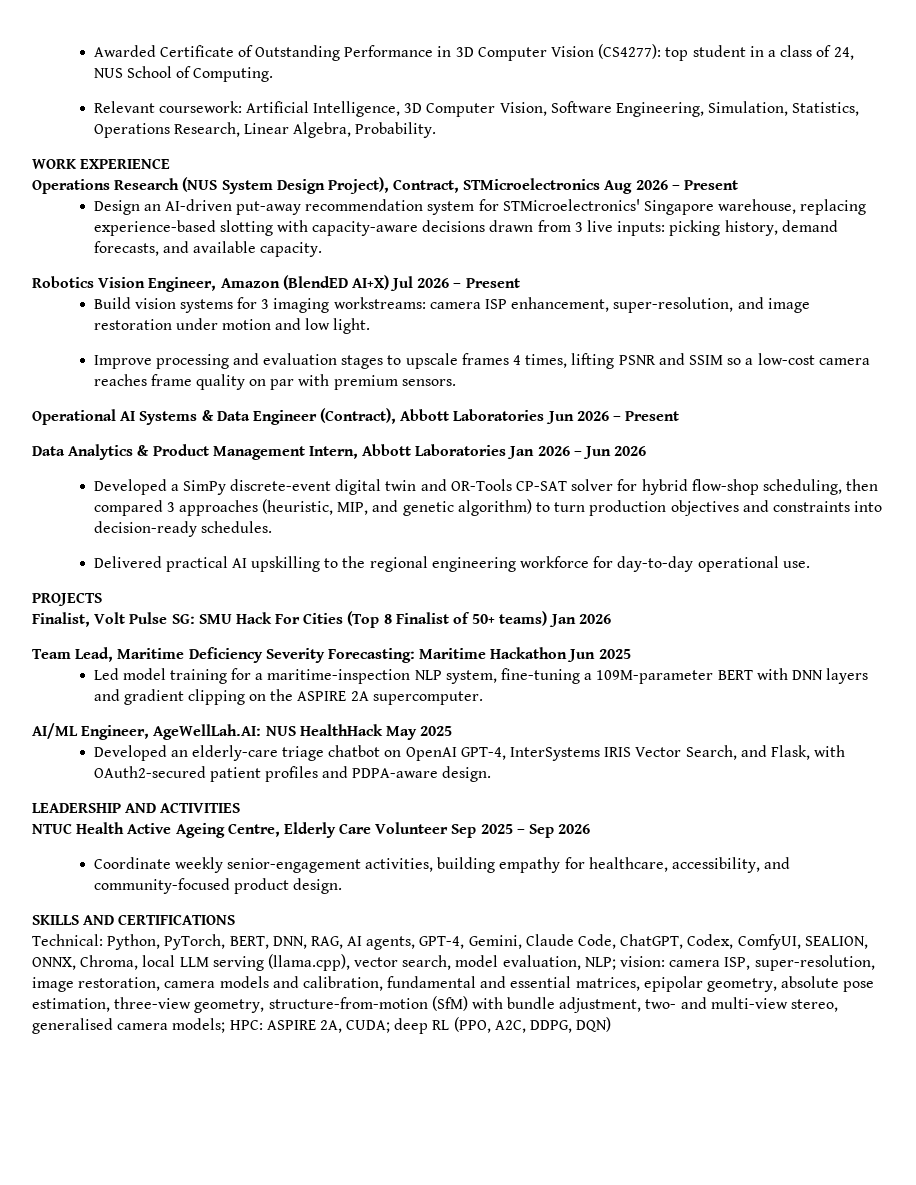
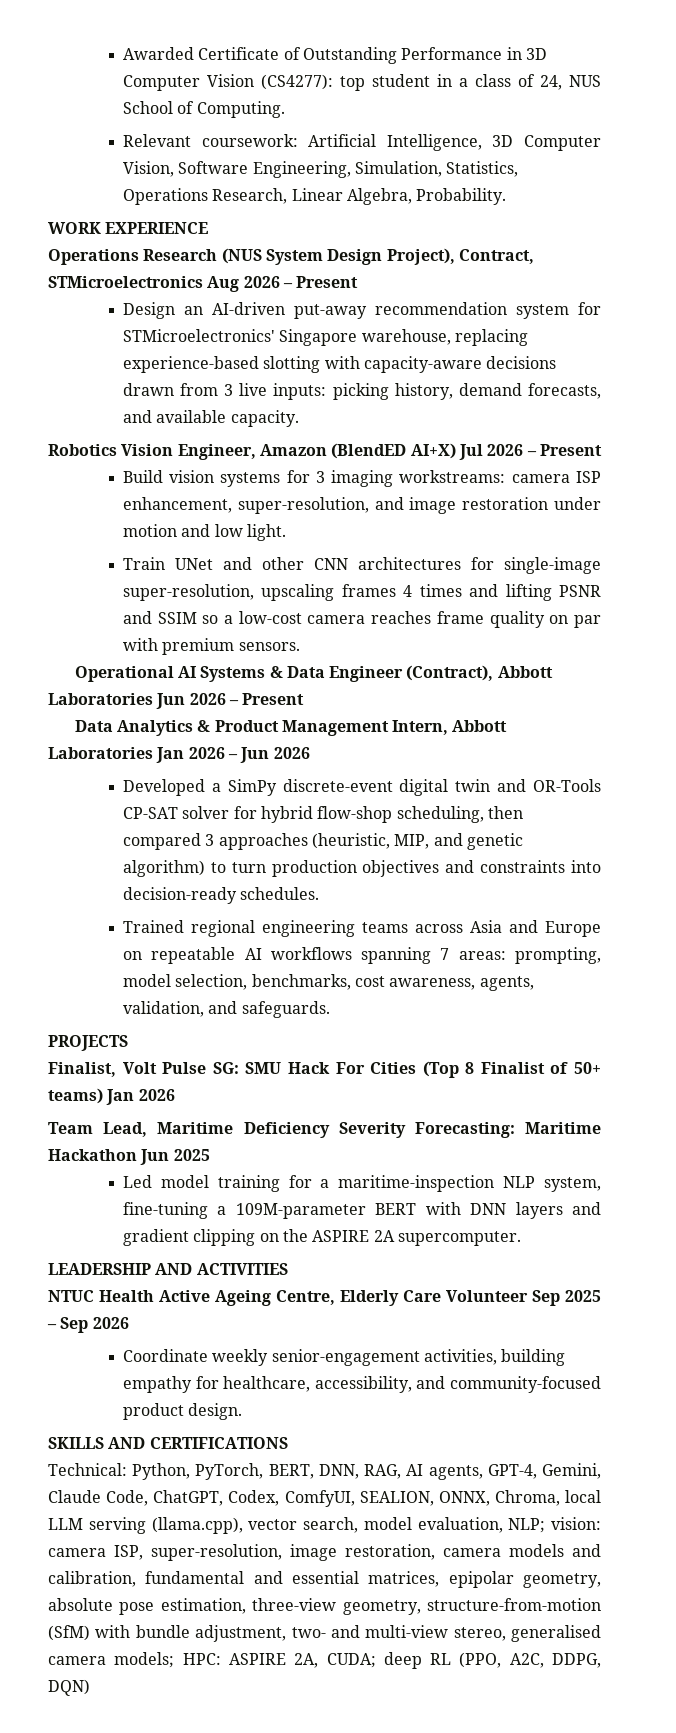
- Improve processing and evaluation stages to upscale frames 4 times, lifting PSNR and SSIM so a low-cost camera reaches frame quality on par with premium sensors.
+ Train UNet and other CNN architectures for single-image super-resolution, upscaling frames 4 times and lifting PSNR and SSIM so a low-cost camera reaches frame quality on par with premium sensors.
- Delivered practical AI upskilling to the regional engineering workforce for day-to-day operational use.
+ Trained regional engineering teams across Asia and Europe on repeatable AI workflows spanning 7 areas: prompting, model selection, benchmarks, cost awareness, agents, validation, and safeguards.
- AI/ML Engineer, AgeWellLah.AI: NUS HealthHack May 2025
- Developed an elderly-care triage chatbot on OpenAI GPT-4, InterSystems IRIS Vector Search, and Flask, with OAuth2-secured patient profiles and PDPA-aware design.

